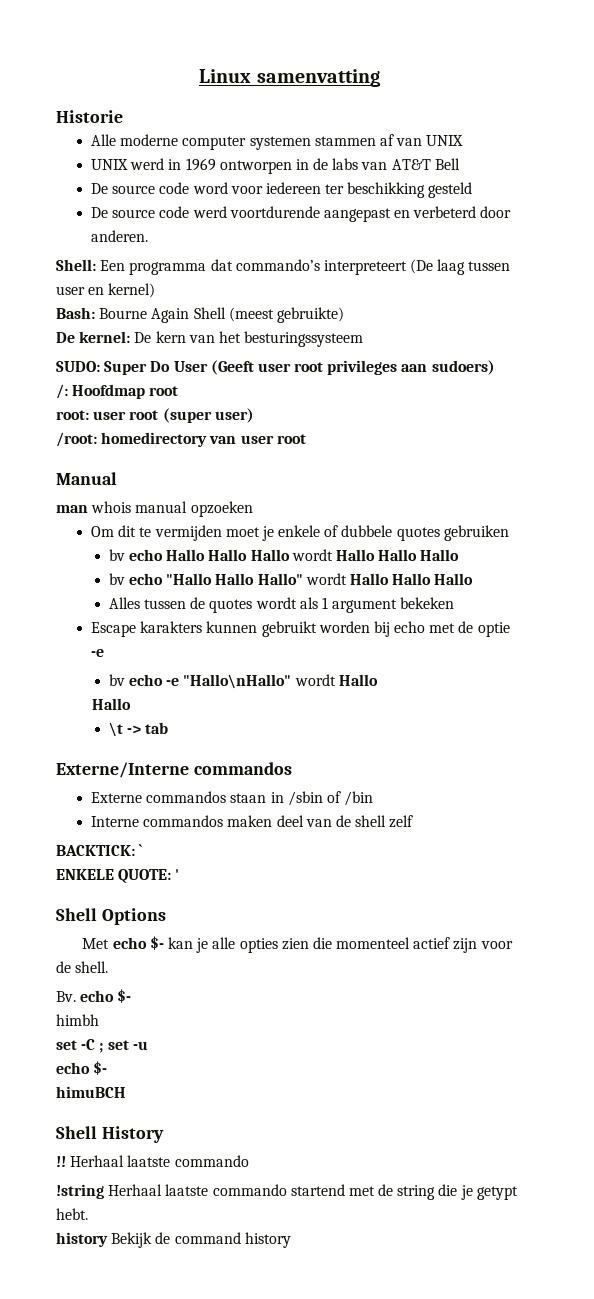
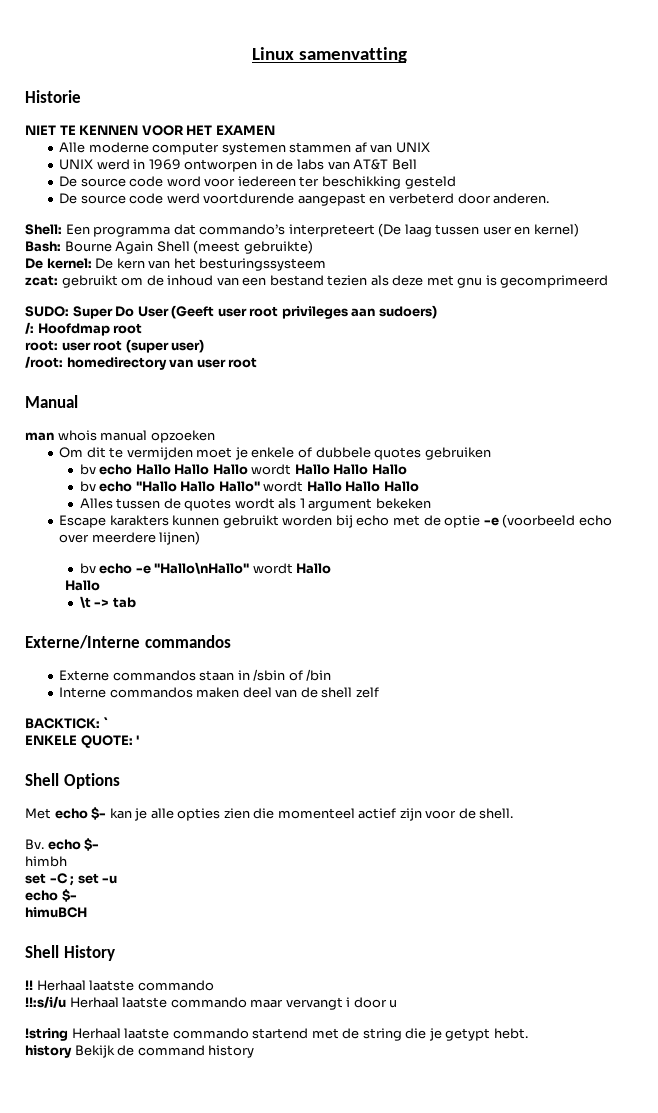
+ NIET TE KENNEN VOOR HET EXAMEN
+ zcat: gebruikt om de inhoud van een bestand tezien als deze met gnu is gecomprimeerd
- Escape karakters kunnen gebruikt worden bij echo met de optie -e
+ Escape karakters kunnen gebruikt worden bij echo met de optie -e (voorbeeld echo over meerdere lijnen)
+ !!:s/i/u Herhaal laatste commando maar vervangt i door u

